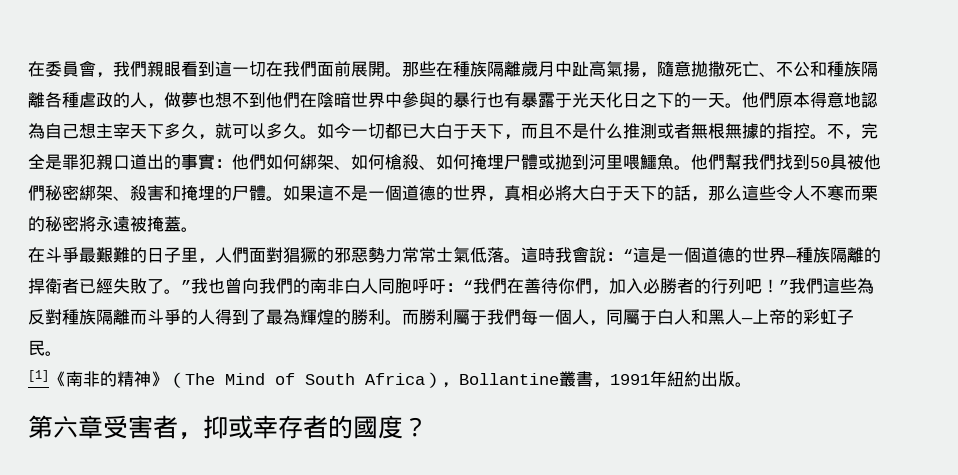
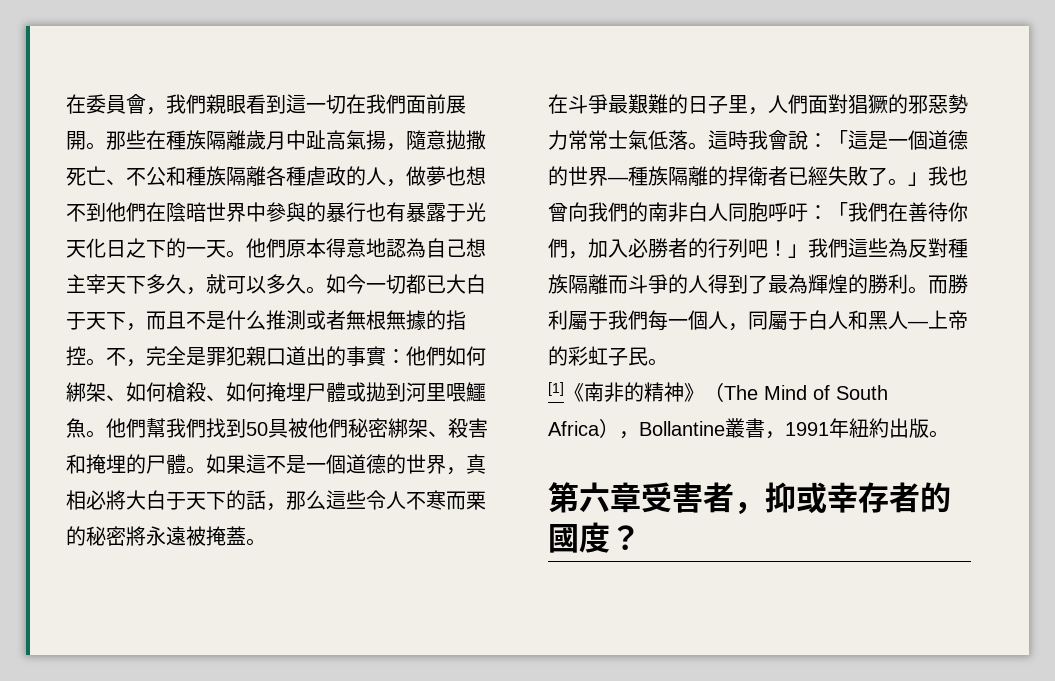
- 這時我會說：“這是一個道德的世界—種族隔離的捍衛者已經失敗了。”我也曾向我們的南非白人同胞呼吁：“我們在善待你們，加入必勝者的行列吧！”我們這些為反對種族隔離而斗爭的人得到了最為輝煌的勝利。
+ 這時我會說：「這是一個道德的世界—種族隔離的捍衛者已經失敗了。」我也曾向我們的南非白人同胞呼吁：「我們在善待你們，加入必勝者的行列吧！」我們這些為反對種族隔離而斗爭的人得到了最為輝煌的勝利。

